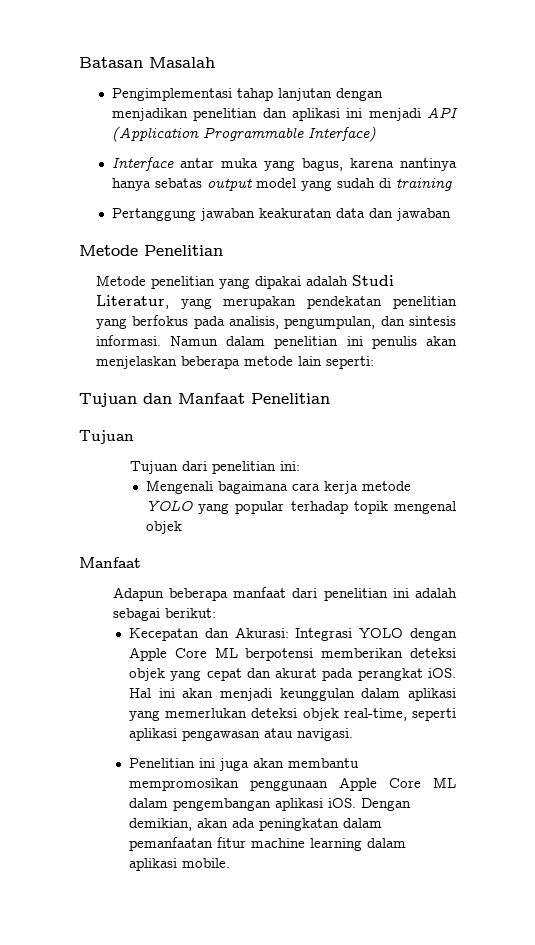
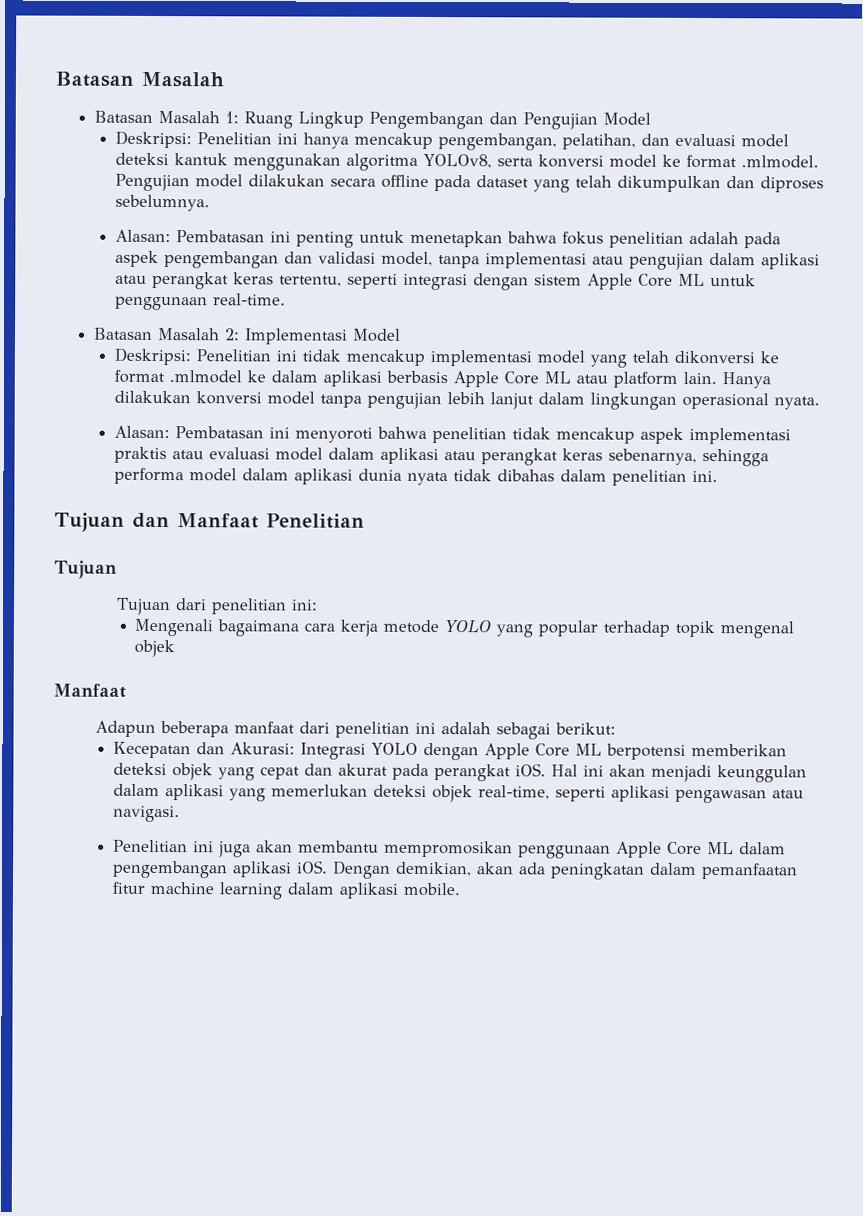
- Pengimplementasi tahap lanjutan dengan menjadikan penelitian dan aplikasi ini menjadi API (Application Programmable Interface)
- Interface antar muka yang bagus, karena nantinya hanya sebatas output model yang sudah di training
- Pertanggung jawaban keakuratan data dan jawaban
- Metode Penelitian
- Metode penelitian yang dipakai adalah Studi Literatur, yang merupakan pendekatan penelitian yang berfokus pada analisis, pengumpulan, dan sintesis informasi. Namun dalam penelitian ini penulis akan menjelaskan beberapa metode lain seperti:
+ Batasan Masalah 1: Ruang Lingkup Pengembangan dan Pengujian Model
+ Deskripsi: Penelitian ini hanya mencakup pengembangan, pelatihan, dan evaluasi model deteksi kantuk menggunakan algoritma YOLOv8, serta konversi model ke format .mlmodel. Pengujian model dilakukan secara offline pada dataset yang telah dikumpulkan dan diproses sebelumnya.
+ Alasan: Pembatasan ini penting untuk menetapkan bahwa fokus penelitian adalah pada aspek pengembangan dan validasi model, tanpa implementasi atau pengujian dalam aplikasi atau perangkat keras tertentu, seperti integrasi dengan sistem Apple Core ML untuk penggunaan real-time.
+ Batasan Masalah 2: Implementasi Model
+ Deskripsi: Penelitian ini tidak mencakup implementasi model yang telah dikonversi ke format .mlmodel ke dalam aplikasi berbasis Apple Core ML atau platform lain. Hanya dilakukan konversi model tanpa pengujian lebih lanjut dalam lingkungan operasional nyata.
+ Alasan: Pembatasan ini menyoroti bahwa penelitian tidak mencakup aspek implementasi praktis atau evaluasi model dalam aplikasi atau perangkat keras sebenarnya, sehingga performa model dalam aplikasi dunia nyata tidak dibahas dalam penelitian ini.

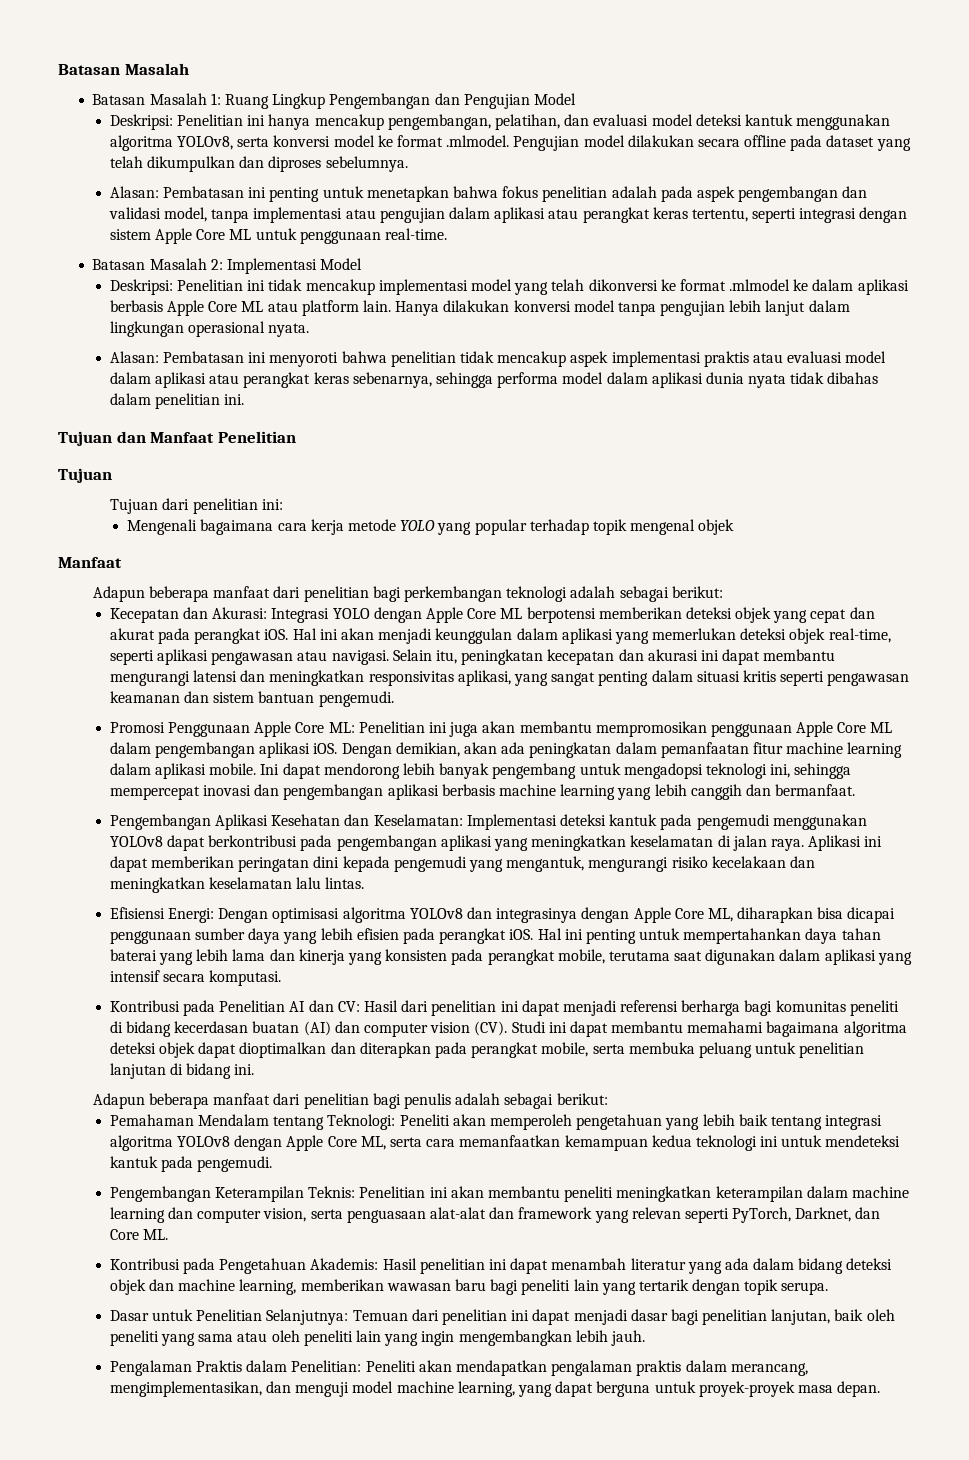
- Adapun beberapa manfaat dari penelitian ini adalah sebagai berikut:
+ Adapun beberapa manfaat dari penelitian bagi perkembangan teknologi adalah sebagai berikut:
- Hal ini akan menjadi keunggulan dalam aplikasi yang memerlukan deteksi objek real-time, seperti aplikasi pengawasan atau navigasi.
- Penelitian ini juga akan membantu mempromosikan penggunaan Apple Core ML dalam pengembangan aplikasi iOS.
+ Hal ini akan menjadi keunggulan dalam aplikasi yang memerlukan deteksi objek real-time, seperti aplikasi pengawasan atau navigasi. Selain itu, peningkatan kecepatan dan akurasi ini dapat membantu mengurangi latensi dan meningkatkan responsivitas aplikasi, yang sangat penting dalam situasi kritis seperti pengawasan keamanan dan sistem bantuan pengemudi.
+ Promosi Penggunaan Apple Core ML: Penelitian ini juga akan membantu mempromosikan penggunaan Apple Core ML dalam pengembangan aplikasi iOS.
+ Ini dapat mendorong lebih banyak pengembang untuk mengadopsi teknologi ini, sehingga mempercepat inovasi dan pengembangan aplikasi berbasis machine learning yang lebih canggih dan bermanfaat.
+ Pengembangan Aplikasi Kesehatan dan Keselamatan: Implementasi deteksi kantuk pada pengemudi menggunakan YOLOv8 dapat berkontribusi pada pengembangan aplikasi yang meningkatkan keselamatan di jalan raya. Aplikasi ini dapat memberikan peringatan dini kepada pengemudi yang mengantuk, mengurangi risiko kecelakaan dan meningkatkan keselamatan lalu lintas.
+ Efisiensi Energi: Dengan optimisasi algoritma YOLOv8 dan integrasinya dengan Apple Core ML, diharapkan bisa dicapai penggunaan sumber daya yang lebih efisien pada perangkat iOS. Hal ini penting untuk mempertahankan daya tahan baterai yang lebih lama dan kinerja yang konsisten pada perangkat mobile, terutama saat digunakan dalam aplikasi yang intensif secara komputasi.
+ Kontribusi pada Penelitian AI dan CV: Hasil dari penelitian ini dapat menjadi referensi berharga bagi komunitas peneliti di bidang kecerdasan buatan (AI) dan computer vision (CV). Studi ini dapat membantu memahami bagaimana algoritma deteksi objek dapat dioptimalkan dan diterapkan pada perangkat mobile, serta membuka peluang untuk penelitian lanjutan di bidang ini.
+ Adapun beberapa manfaat dari penelitian bagi penulis adalah sebagai berikut:
+ Pemahaman Mendalam tentang Teknologi: Peneliti akan memperoleh pengetahuan yang lebih baik tentang integrasi algoritma YOLOv8 dengan Apple Core ML, serta cara memanfaatkan kemampuan kedua teknologi ini untuk mendeteksi kantuk pada pengemudi.
+ Pengembangan Keterampilan Teknis: Penelitian ini akan membantu peneliti meningkatkan keterampilan dalam machine learning dan computer vision, serta penguasaan alat-alat dan framework yang relevan seperti PyTorch, Darknet, dan Core ML.
+ Kontribusi pada Pengetahuan Akademis: Hasil penelitian ini dapat menambah literatur yang ada dalam bidang deteksi objek dan machine learning, memberikan wawasan baru bagi peneliti lain yang tertarik dengan topik serupa.
+ Dasar untuk Penelitian Selanjutnya: Temuan dari penelitian ini dapat menjadi dasar bagi penelitian lanjutan, baik oleh peneliti yang sama atau oleh peneliti lain yang ingin mengembangkan lebih jauh.
+ Pengalaman Praktis dalam Penelitian: Peneliti akan mendapatkan pengalaman praktis dalam merancang, mengimplementasikan, dan menguji model machine learning, yang dapat berguna untuk proyek-proyek masa depan.

